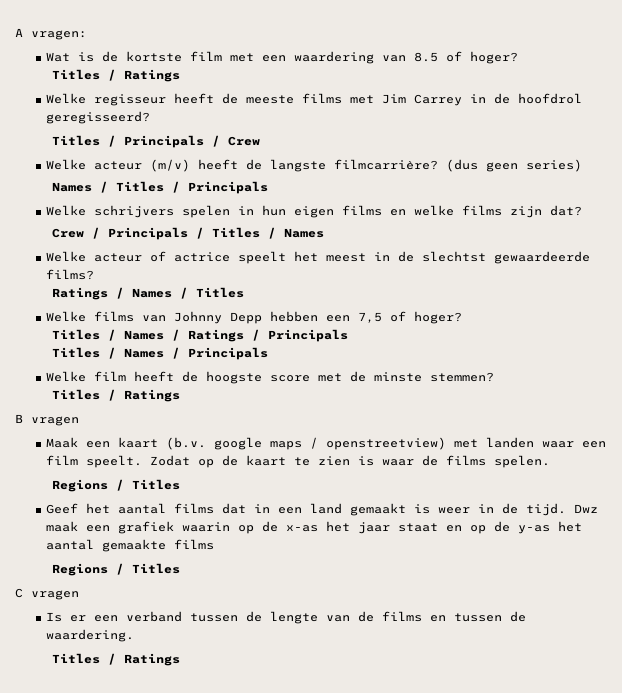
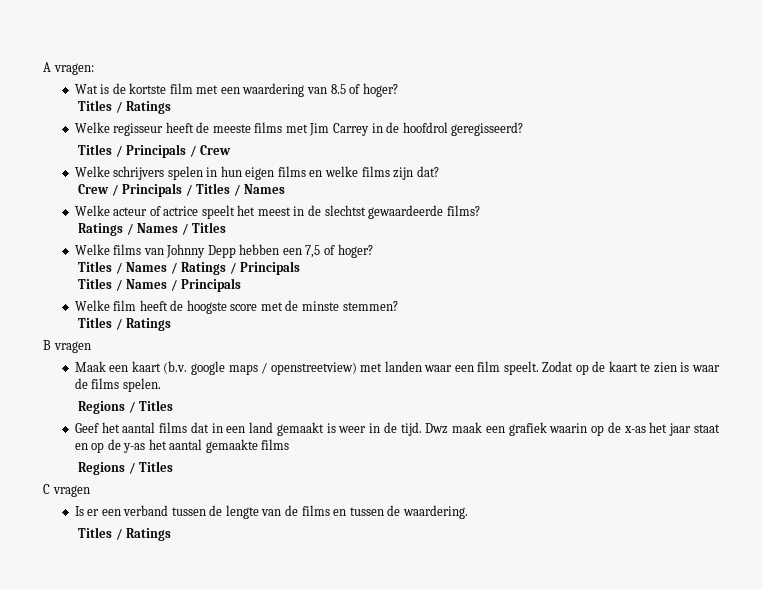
- Welke acteur (m/v) heeft de langste filmcarrière? (dus geen series)
- Names / Titles / Principals

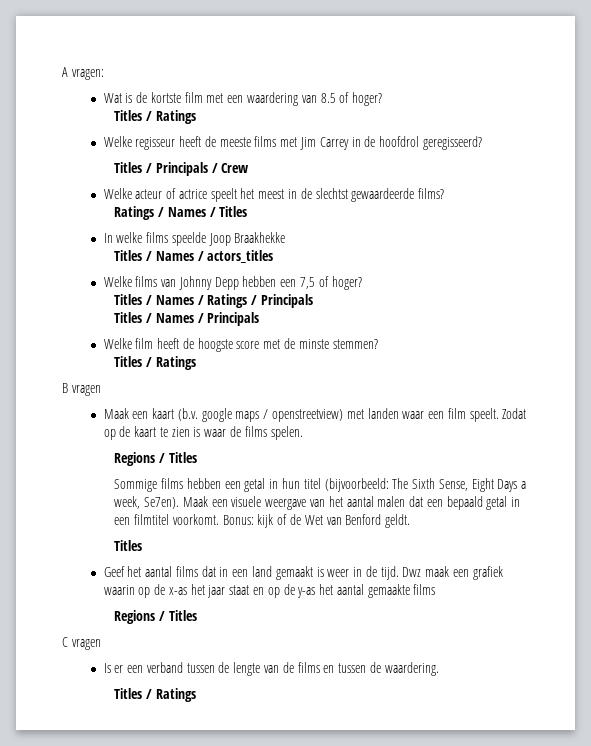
- Welke schrijvers spelen in hun eigen films en welke films zijn dat?
- Crew / Principals / Titles / Names
+ In welke films speelde Joop Braakhekke
+ Titles / Names / actors_titles
+ Sommige films hebben een getal in hun titel (bijvoorbeeld: The Sixth Sense, Eight Days a week, Se7en). Maak een visuele weergave van het aantal malen dat een bepaald getal in een filmtitel voorkomt. Bonus: kijk of de Wet van Benford geldt.
+ Titles

